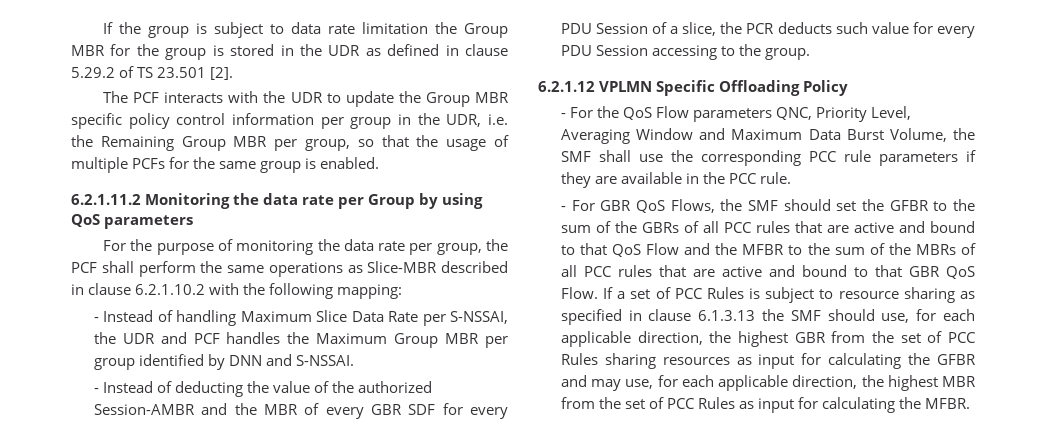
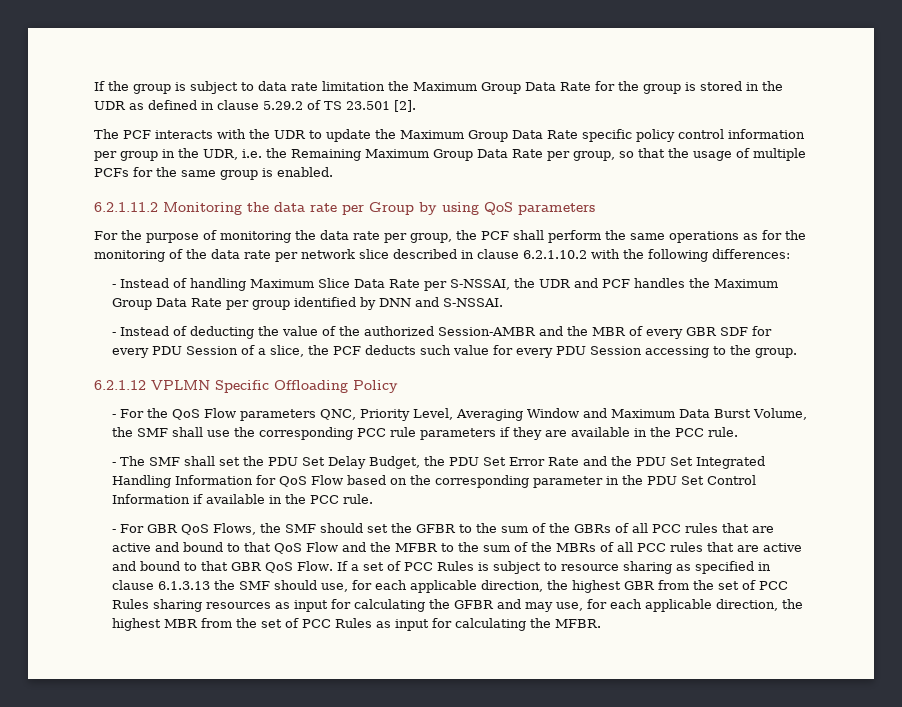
- If the group is subject to data rate limitation the Group MBR for the group is stored in the UDR as defined in clause 5.29.2 of TS 23.501 [2].
+ If the group is subject to data rate limitation the Maximum Group Data Rate for the group is stored in the UDR as defined in clause 5.29.2 of TS 23.501 [2].
- The PCF interacts with the UDR to update the Group MBR specific policy control information per group in the UDR, i.e. the Remaining Group MBR per group, so that the usage of multiple PCFs for the same group is enabled.
+ The PCF interacts with the UDR to update the Maximum Group Data Rate specific policy control information per group in the UDR, i.e. the Remaining Maximum Group Data Rate per group, so that the usage of multiple PCFs for the same group is enabled.
- For the purpose of monitoring the data rate per group, the PCF shall perform the same operations as Slice-MBR described in clause 6.2.1.10.2 with the following mapping:
+ For the purpose of monitoring the data rate per group, the PCF shall perform the same operations as for the monitoring of the data rate per network slice described in clause 6.2.1.10.2 with the following differences:
- - Instead of handling Maximum Slice Data Rate per S-NSSAI, the UDR and PCF handles the Maximum Group MBR per group identified by DNN and S-NSSAI.
+ - Instead of handling Maximum Slice Data Rate per S-NSSAI, the UDR and PCF handles the Maximum Group Data Rate per group identified by DNN and S-NSSAI.
- - Instead of deducting the value of the authorized Session-AMBR and the MBR of every GBR SDF for every PDU Session of a slice, the PCR deducts such value for every PDU Session accessing to the group.
+ - Instead of deducting the value of the authorized Session-AMBR and the MBR of every GBR SDF for every PDU Session of a slice, the PCF deducts such value for every PDU Session accessing to the group.
+ - The SMF shall set the PDU Set Delay Budget, the PDU Set Error Rate and the PDU Set Integrated Handling Information for QoS Flow based on the corresponding parameter in the PDU Set Control Information if available in the PCC rule.

